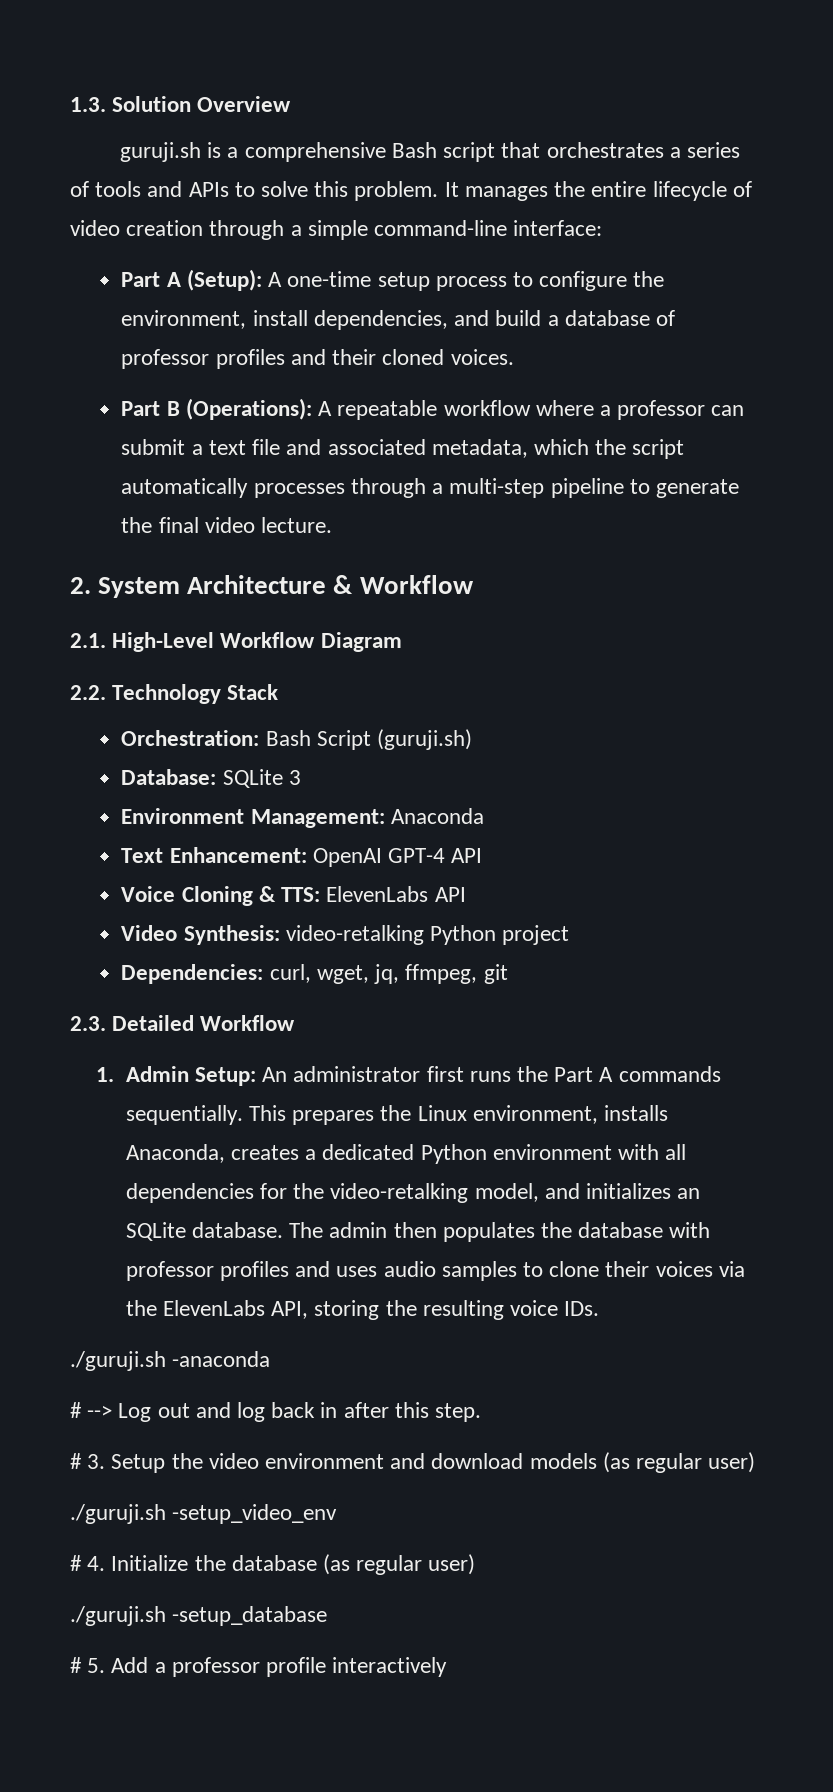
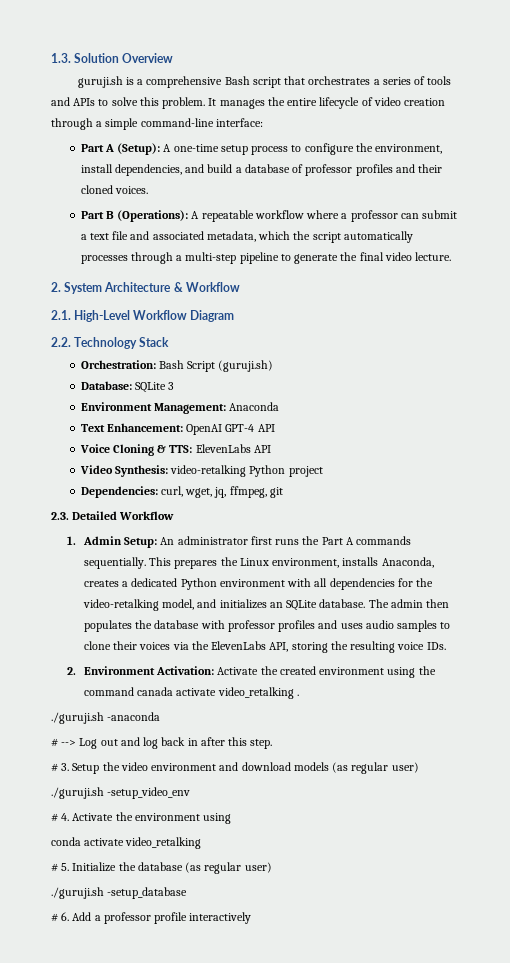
+ 2. Environment Activation: Activate the created environment using the command canada activate video_retalking .
- # 4. Initialize the database (as regular user)
+ # 4. Activate the environment using
+ conda activate video_retalking
+ # 5. Initialize the database (as regular user)
- # 5. Add a professor profile interactively
+ # 6. Add a professor profile interactively

